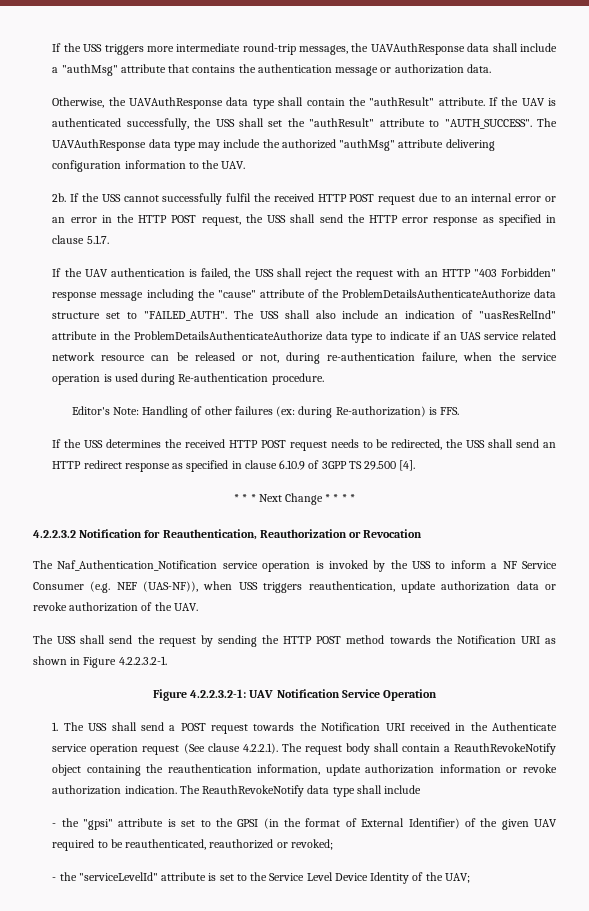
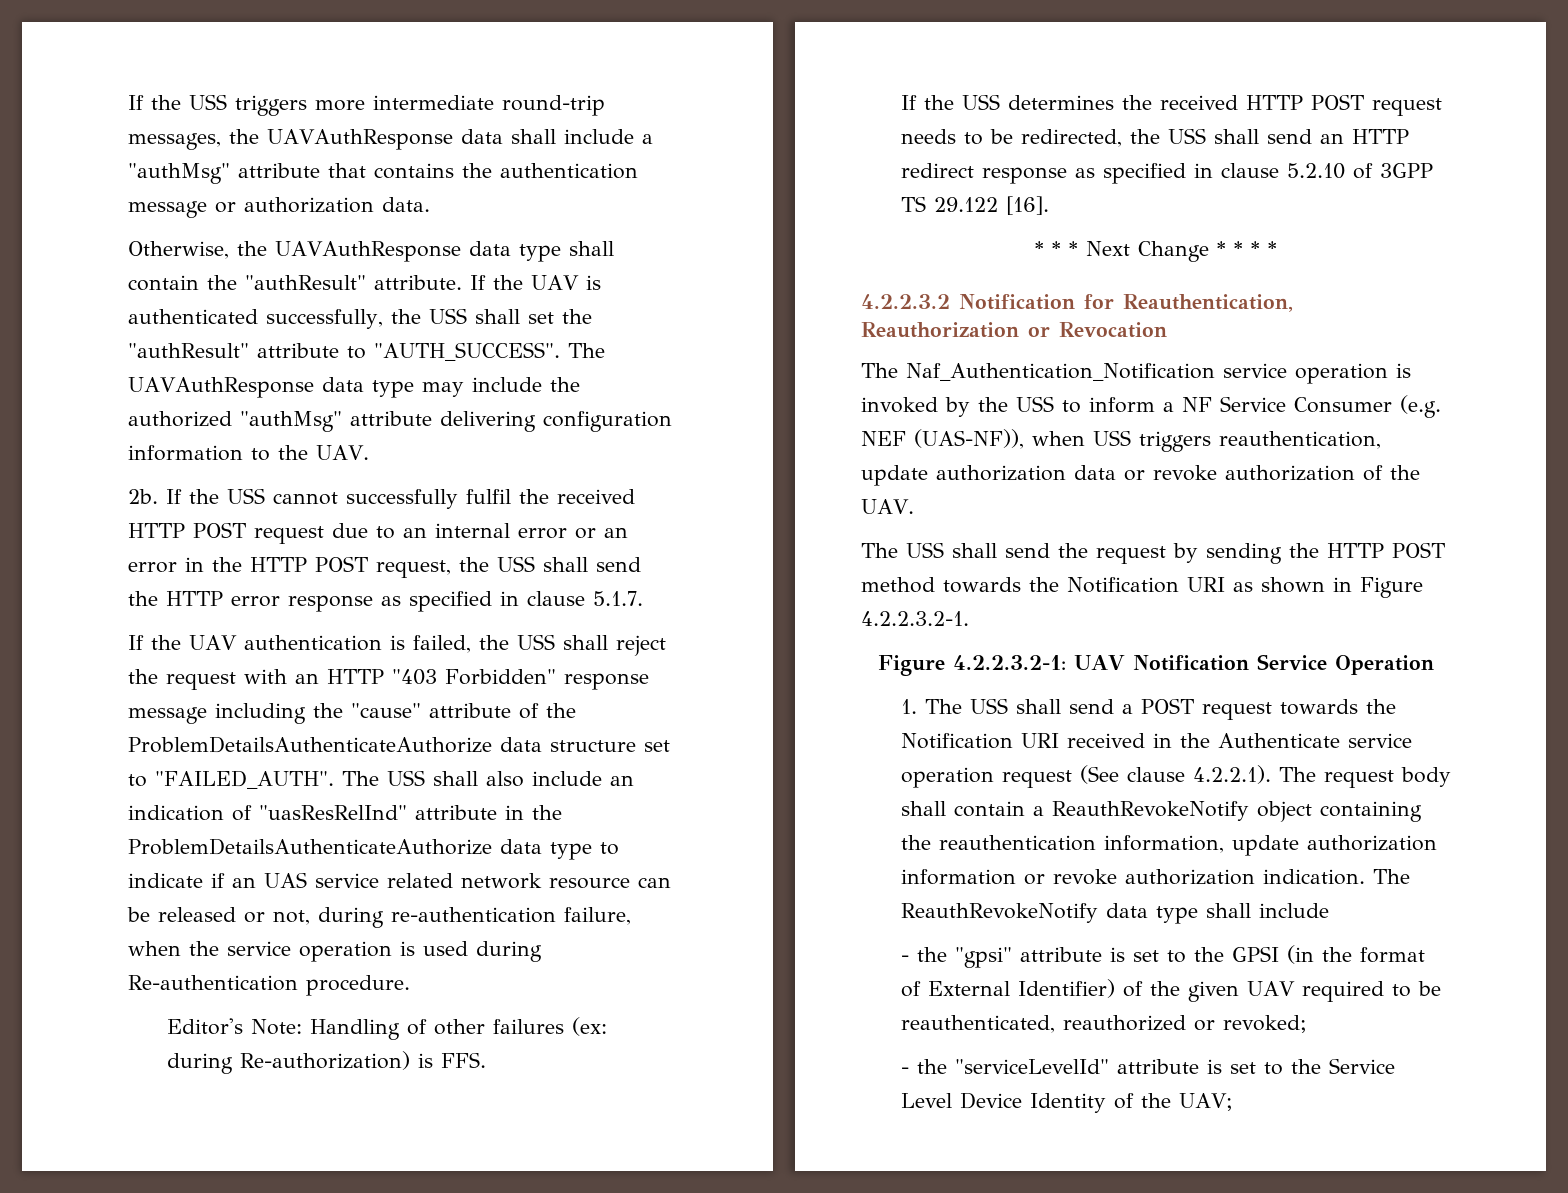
- If the USS determines the received HTTP POST request needs to be redirected, the USS shall send an HTTP redirect response as specified in clause 6.10.9 of 3GPP TS 29.500 [4].
+ If the USS determines the received HTTP POST request needs to be redirected, the USS shall send an HTTP redirect response as specified in clause 5.2.10 of 3GPP TS 29.122 [16].

